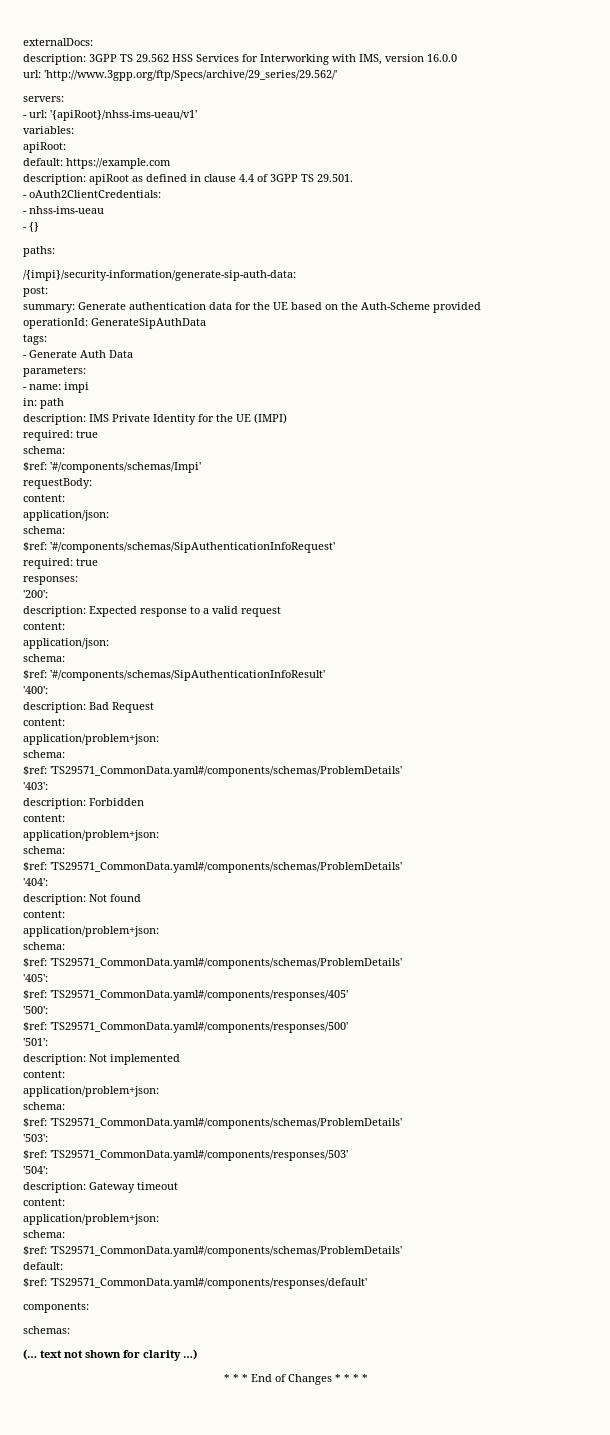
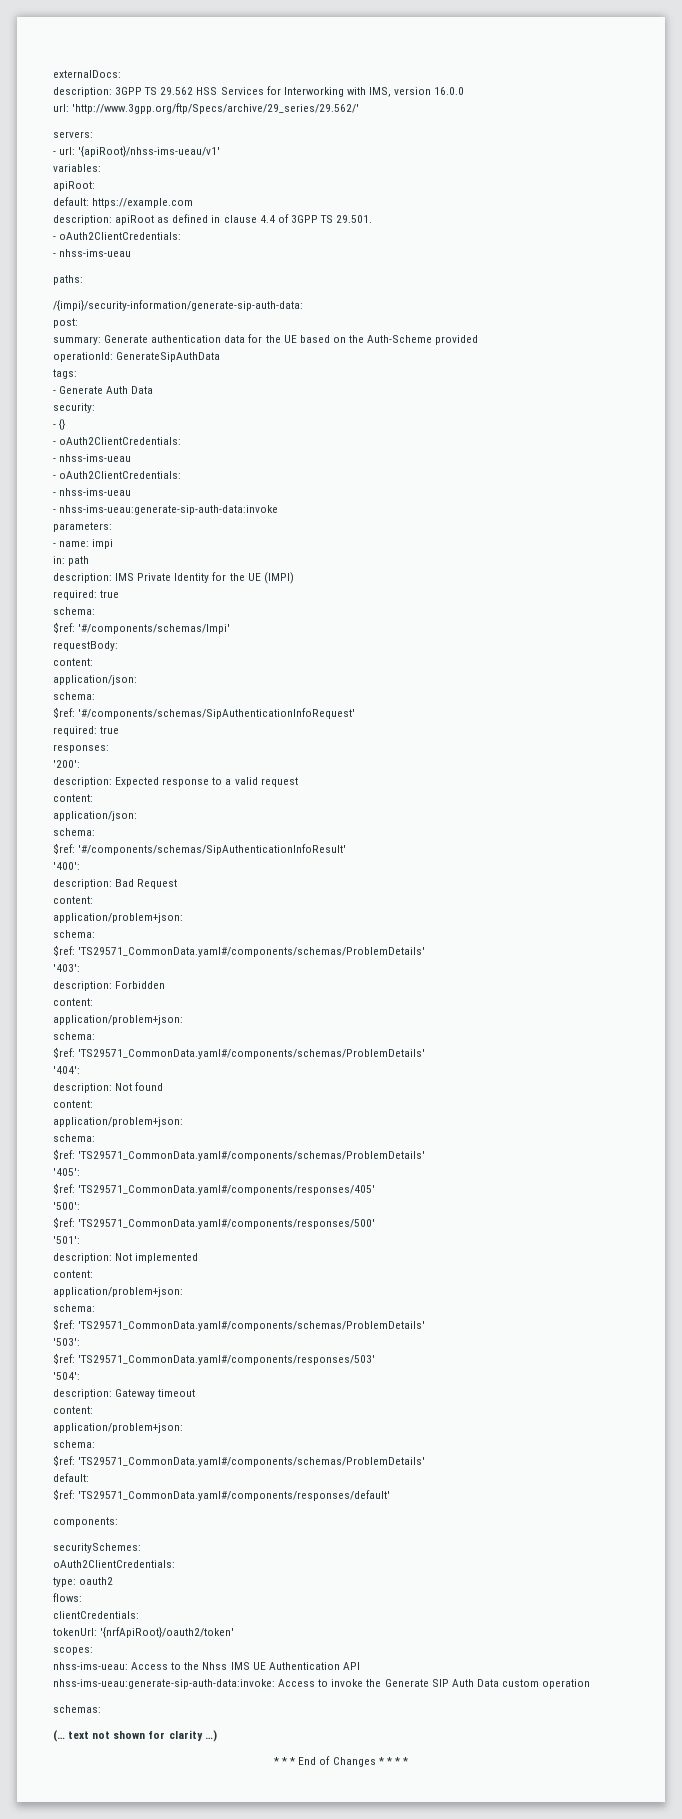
- - {}
+ security:
+ - {}
+ - oAuth2ClientCredentials:
+ - nhss-ims-ueau
+ - oAuth2ClientCredentials:
+ - nhss-ims-ueau
+ - nhss-ims-ueau:generate-sip-auth-data:invoke
+ securitySchemes:
+ oAuth2ClientCredentials:
+ type: oauth2
+ flows:
+ clientCredentials:
+ tokenUrl: '{nrfApiRoot}/oauth2/token'
+ scopes:
+ nhss-ims-ueau: Access to the Nhss IMS UE Authentication API
+ nhss-ims-ueau:generate-sip-auth-data:invoke: Access to invoke the Generate SIP Auth Data custom operation

